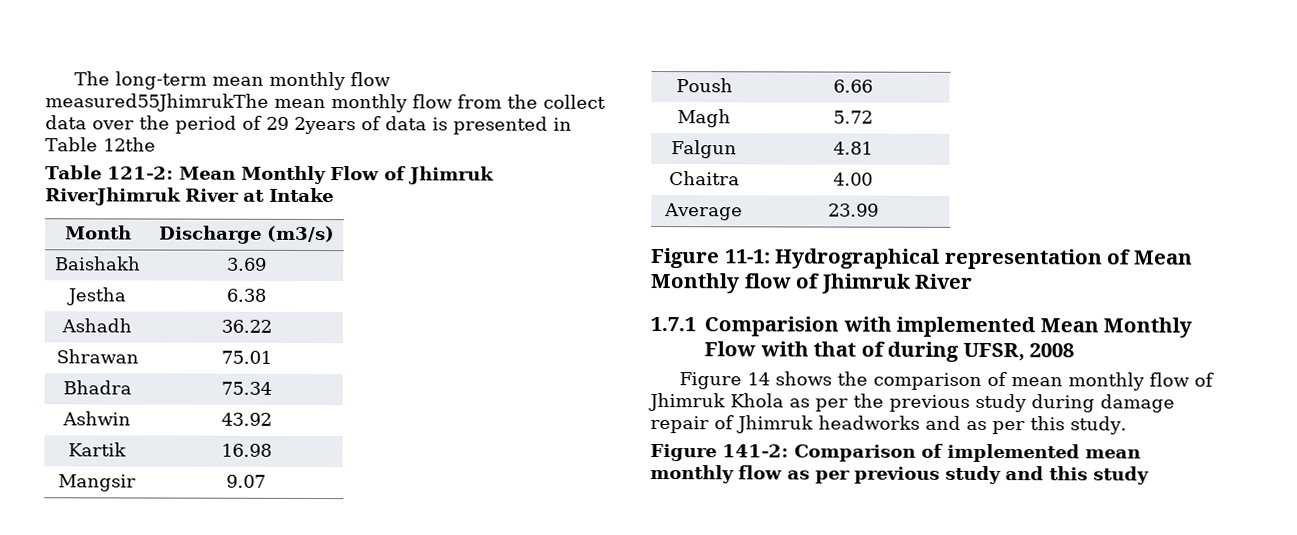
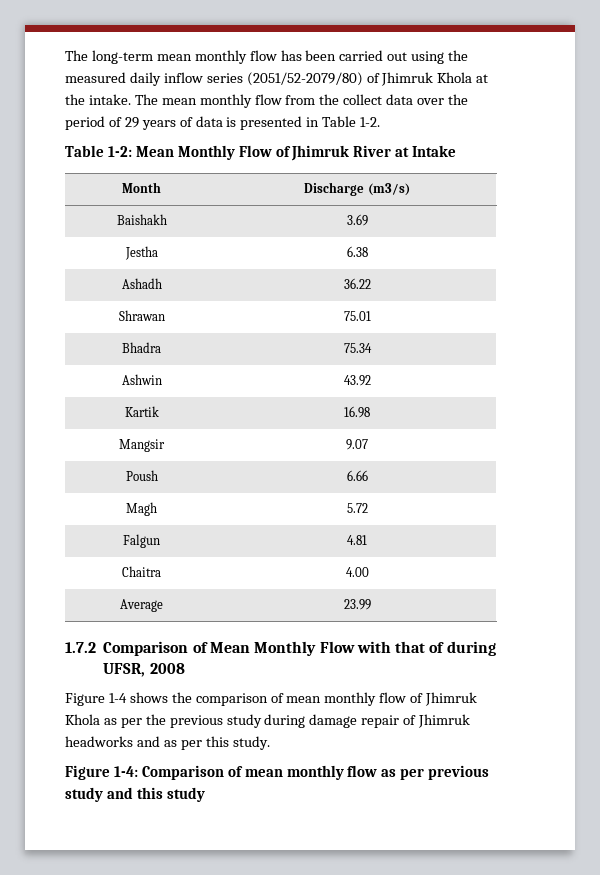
- The long-term mean monthly flow measured55JhimrukThe mean monthly flow from the collect data over the period of 29 2years of data is presented in Table 12the
- Table 121-2: Mean Monthly Flow of Jhimruk RiverJhimruk River at Intake
+ The long-term mean monthly flow has been carried out using the measured daily inflow series (2051/52-2079/80) of Jhimruk Khola at the intake. The mean monthly flow from the collect data over the period of 29 years of data is presented in Table 1-2.
+ Table 1-2: Mean Monthly Flow of Jhimruk River at Intake
- Figure 11-1: Hydrographical representation of Mean Monthly flow of Jhimruk River
- 1.7.1 Comparision with implemented Mean Monthly Flow with that of during UFSR, 2008
+ 1.7.2 Comparison of Mean Monthly Flow with that of during UFSR, 2008
- Figure 14 shows the comparison of mean monthly flow of Jhimruk Khola as per the previous study during damage repair of Jhimruk headworks and as per this study.
+ Figure 1-4 shows the comparison of mean monthly flow of Jhimruk Khola as per the previous study during damage repair of Jhimruk headworks and as per this study.
- Figure 141-2: Comparison of implemented mean monthly flow as per previous study and this study
+ Figure 1-4: Comparison of mean monthly flow as per previous study and this study

